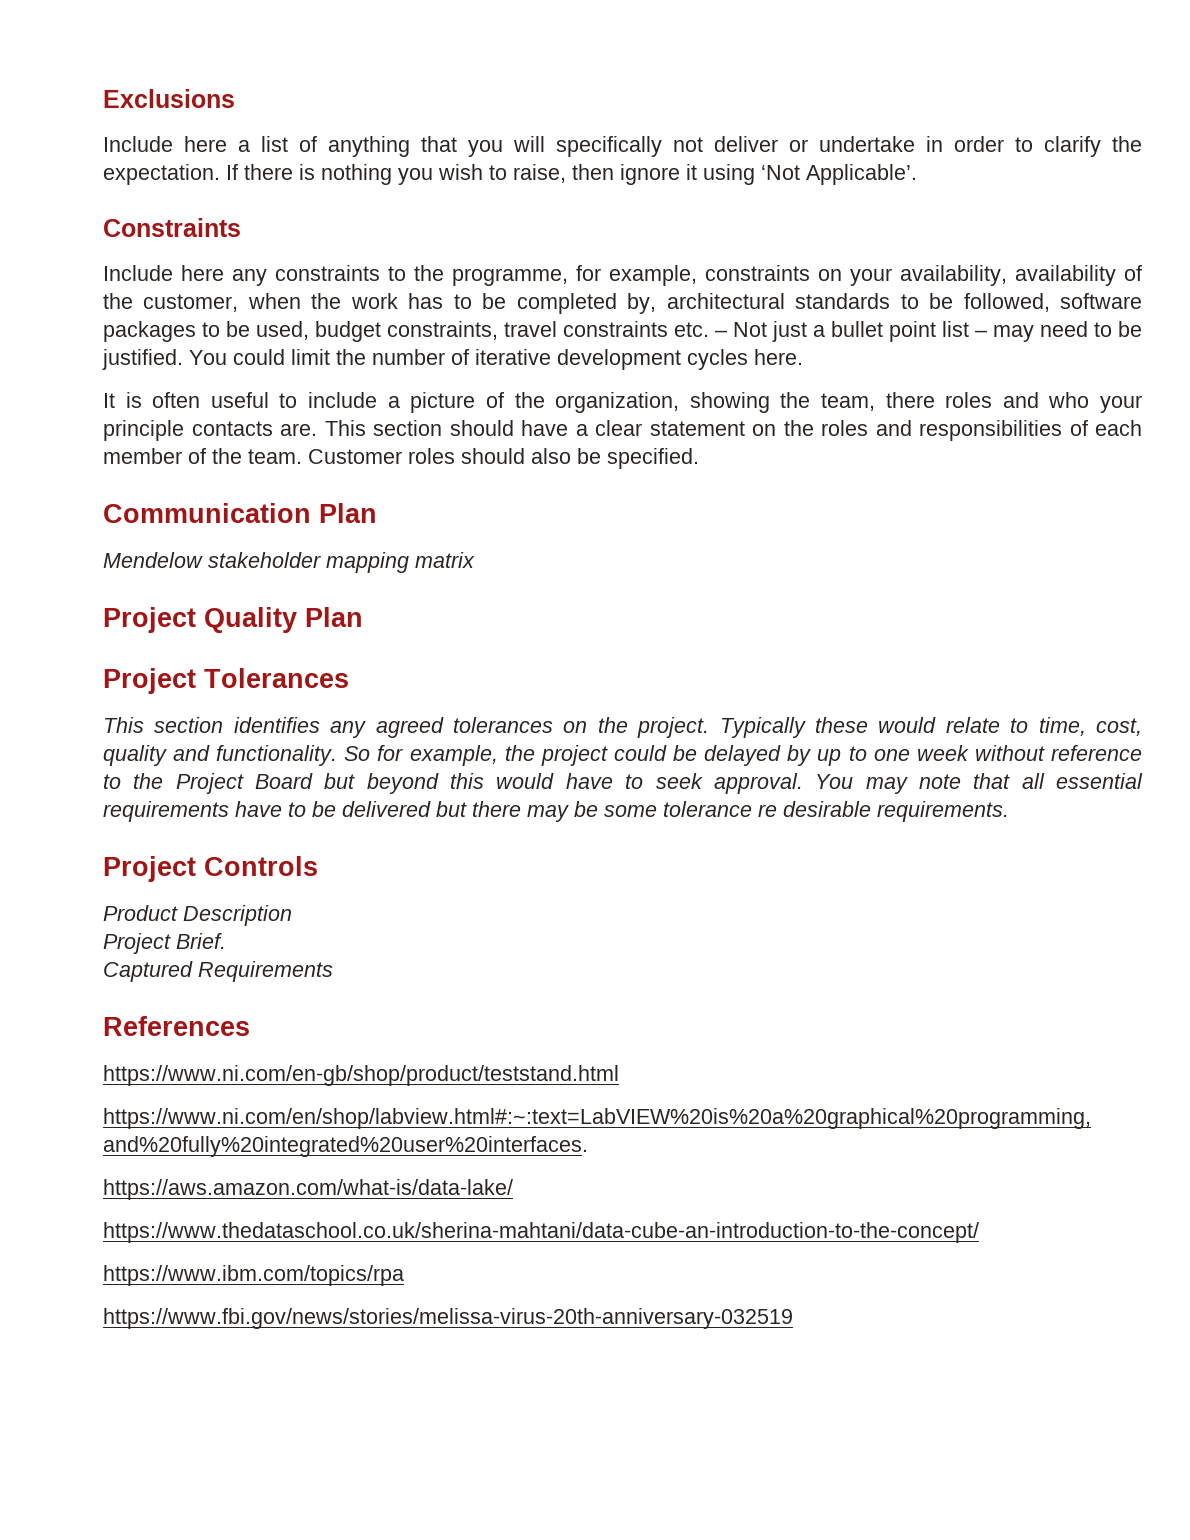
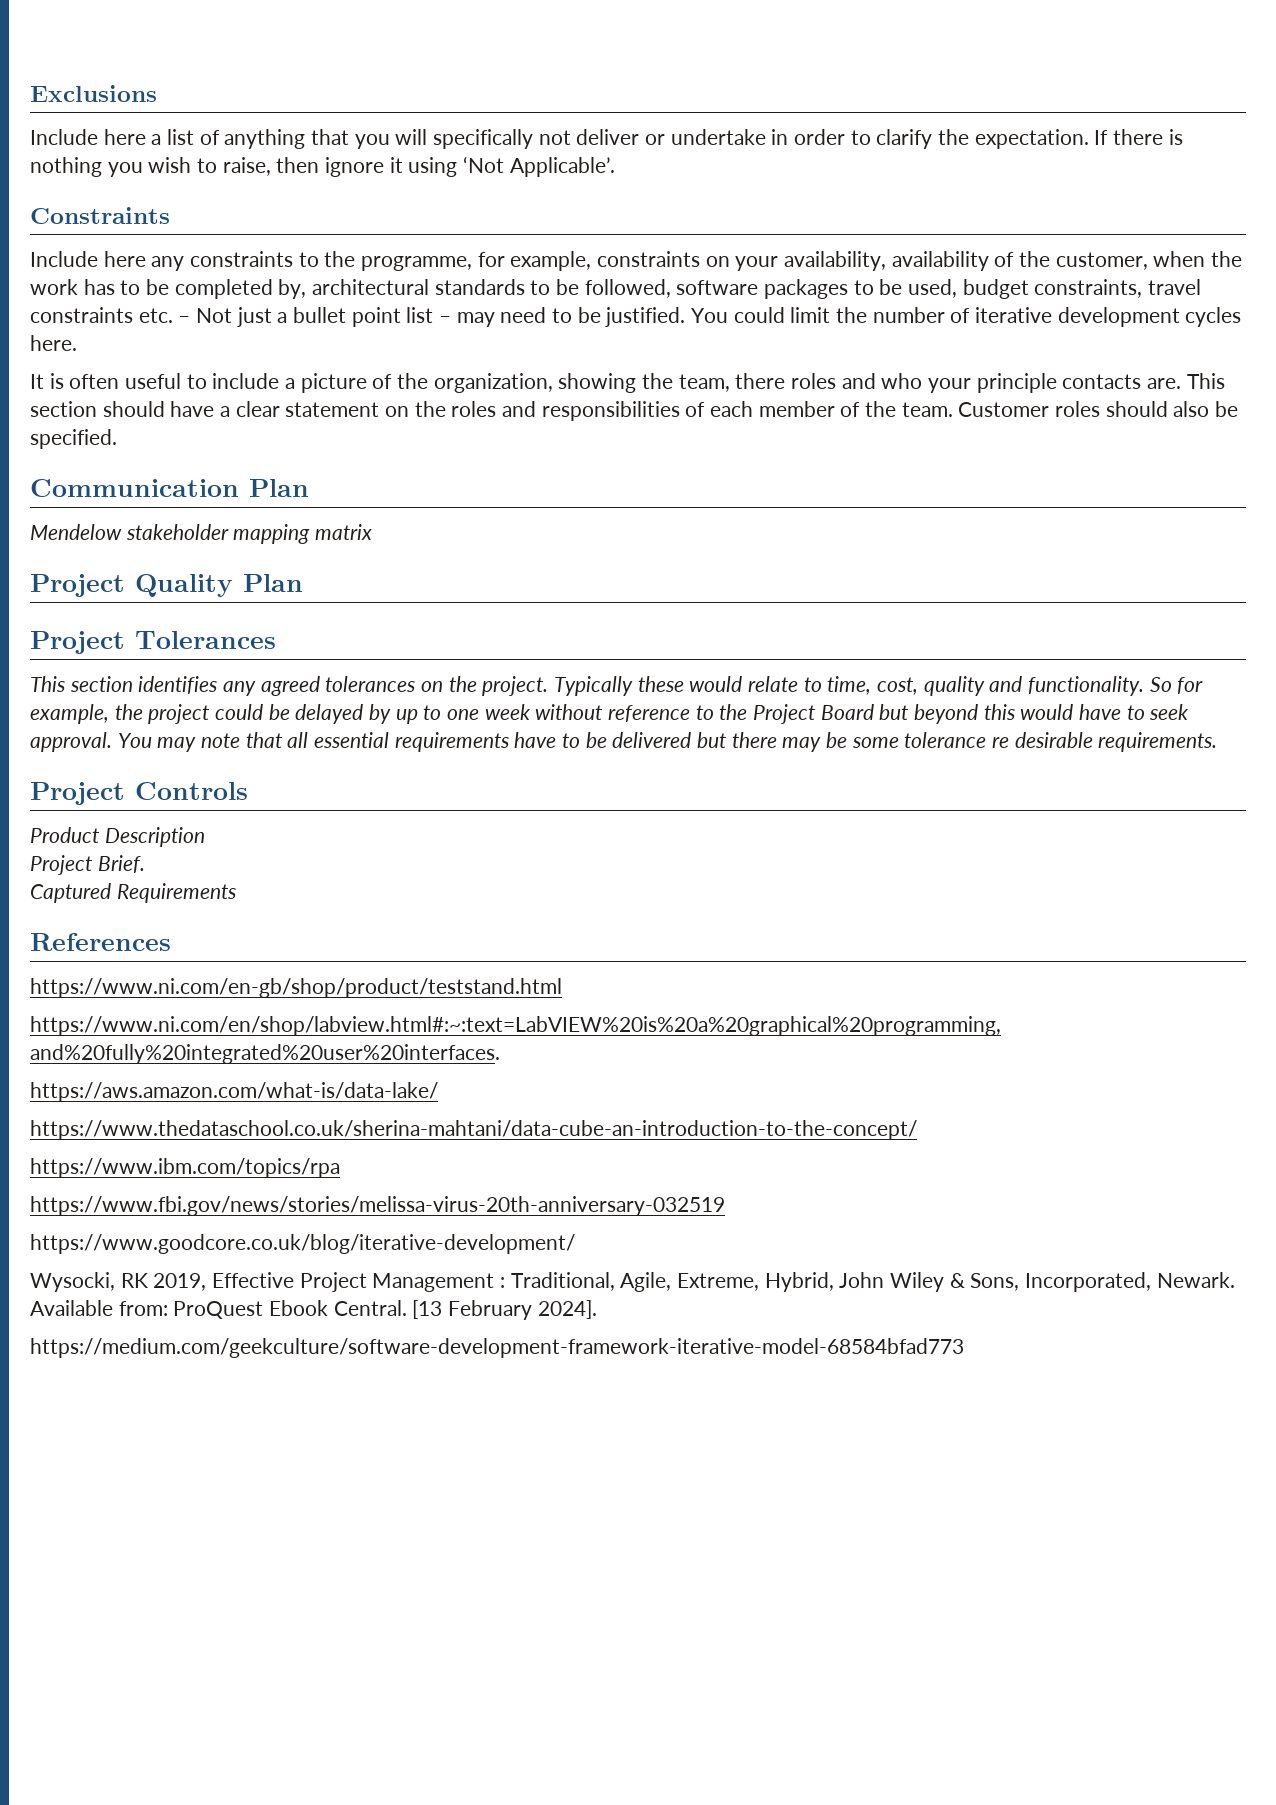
+ https://www.goodcore.co.uk/blog/iterative-development/
+ Wysocki, RK 2019, Effective Project Management : Traditional, Agile, Extreme, Hybrid, John Wiley & Sons, Incorporated, Newark. Available from: ProQuest Ebook Central. [13 February 2024].
+ https://medium.com/geekculture/software-development-framework-iterative-model-68584bfad773

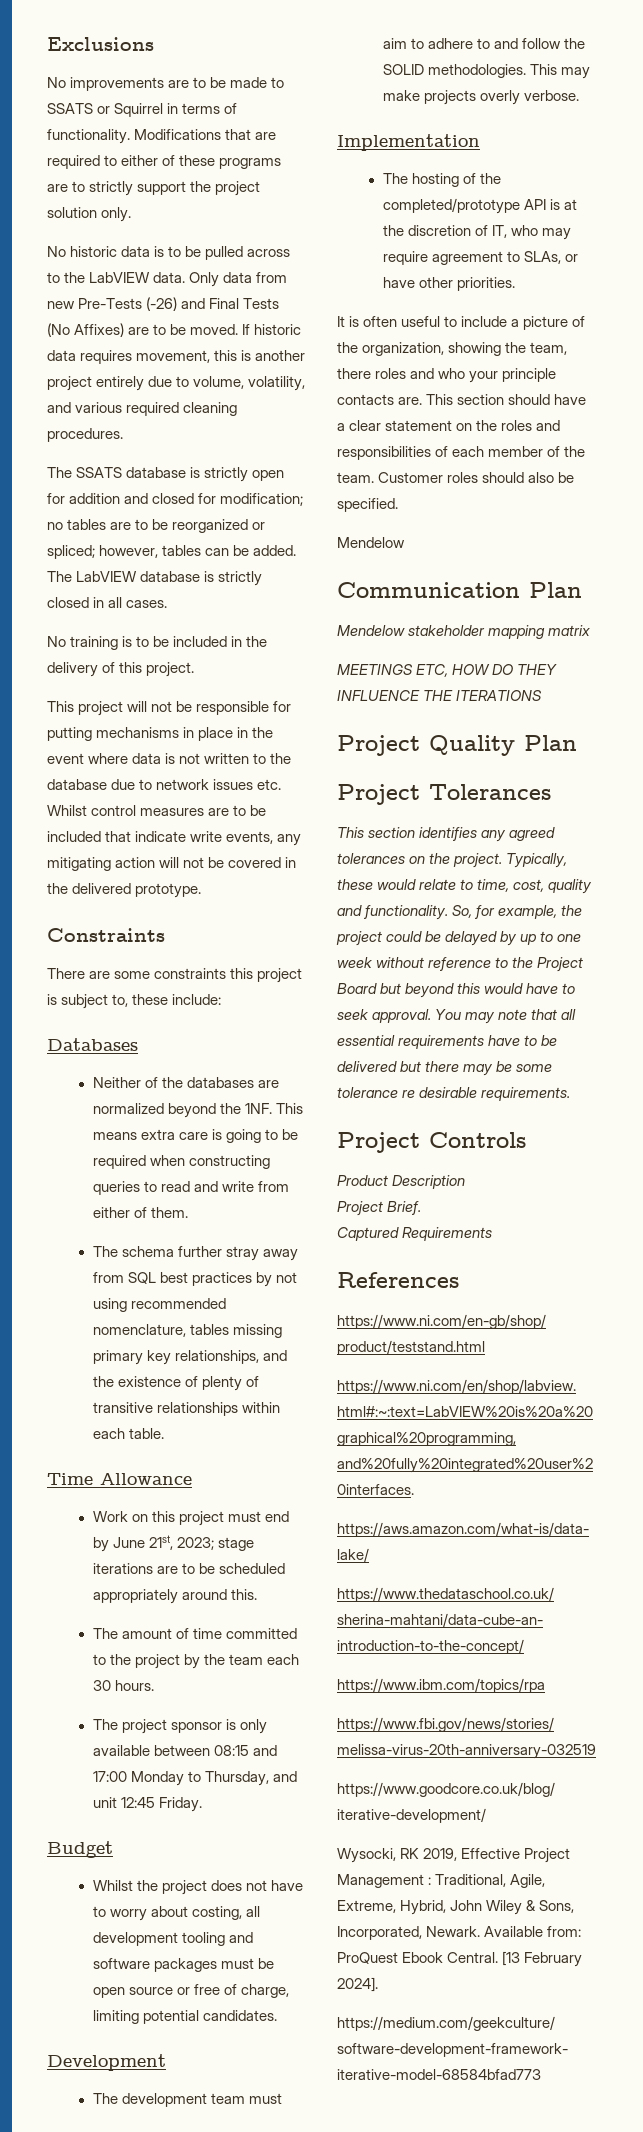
- Include here a list of anything that you will specifically not deliver or undertake in order to clarify the expectation. If there is nothing you wish to raise, then ignore it using ‘Not Applicable’.
+ No improvements are to be made to SSATS or Squirrel in terms of functionality. Modifications that are required to either of these programs are to strictly support the project solution only.
+ No historic data is to be pulled across to the LabVIEW data. Only data from new Pre-Tests (-26) and Final Tests (No Affixes) are to be moved. If historic data requires movement, this is another project entirely due to volume, volatility, and various required cleaning procedures.
+ The SSATS database is strictly open for addition and closed for modification; no tables are to be reorganized or spliced; however, tables can be added. The LabVIEW database is strictly closed in all cases.
+ No training is to be included in the delivery of this project.
+ This project will not be responsible for putting mechanisms in place in the event where data is not written to the database due to network issues etc. Whilst control measures are to be included that indicate write events, any mitigating action will not be covered in the delivered prototype.
  Constraints
- Include here any constraints to the programme, for example, constraints on your availability, availability of the customer, when the work has to be completed by, architectural standards to be followed, software packages to be used, budget constraints, travel constraints etc. – Not just a bullet point list – may need to be justified. You could limit the number of iterative development cycles here.
+ There are some constraints this project is subject to, these include:
+ Databases
+ Neither of the databases are normalized beyond the 1NF. This means extra care is going to be required when constructing queries to read and write from either of them.
+ The schema further stray away from SQL best practices by not using recommended nomenclature, tables missing primary key relationships, and the existence of plenty of transitive relationships within each table.
+ Time Allowance
+ Work on this project must end by June 21st, 2023; stage iterations are to be scheduled appropriately around this.
+ The amount of time committed to the project by the team each 30 hours.
+ The project sponsor is only available between 08:15 and 17:00 Monday to Thursday, and unit 12:45 Friday.
+ Budget
+ Whilst the project does not have to worry about costing, all development tooling and software packages must be open source or free of charge, limiting potential candidates.
+ Development
+ The development team must aim to adhere to and follow the SOLID methodologies. This may make projects overly verbose.
+ Implementation
+ The hosting of the completed/prototype API is at the discretion of IT, who may require agreement to SLAs, or have other priorities.
  Customer roles should also be specified.
+ Mendelow
+ MEETINGS ETC, HOW DO THEY INFLUENCE THE ITERATIONS
- Typically these would relate to time, cost, quality and functionality.
+ Typically, these would relate to time, cost, quality and functionality.
- So for example, the project could be delayed by up to one week without reference to the Project Board but beyond this would have to seek approval.
+ So, for example, the project could be delayed by up to one week without reference to the Project Board but beyond this would have to seek approval.

